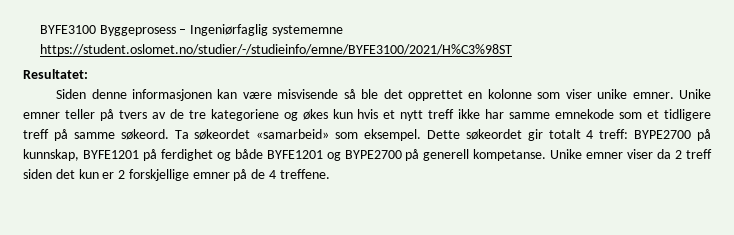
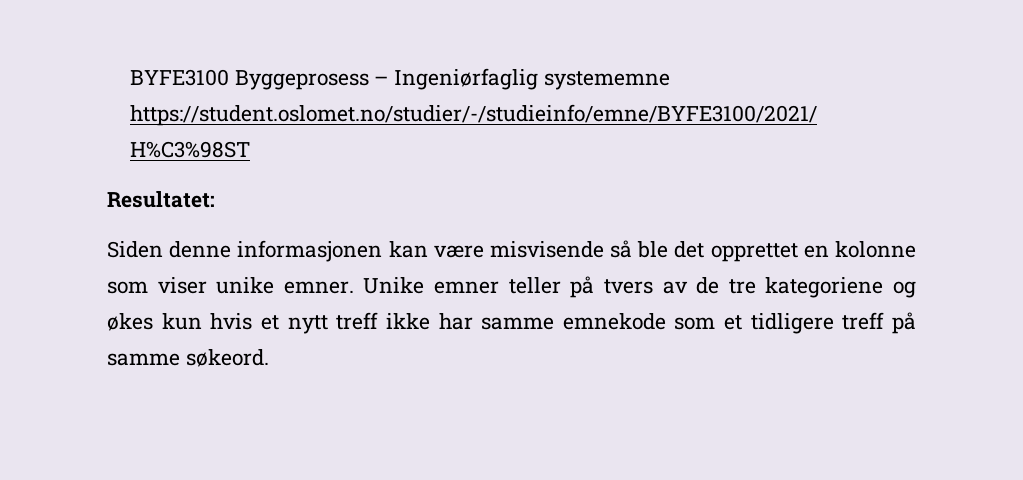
- Ta søkeordet «samarbeid» som eksempel. Dette søkeordet gir totalt 4 treff: BYPE2700 på kunnskap, BYFE1201 på ferdighet og både BYFE1201 og BYPE2700 på generell kompetanse. Unike emner viser da 2 treff siden det kun er 2 forskjellige emner på de 4 treffene.

